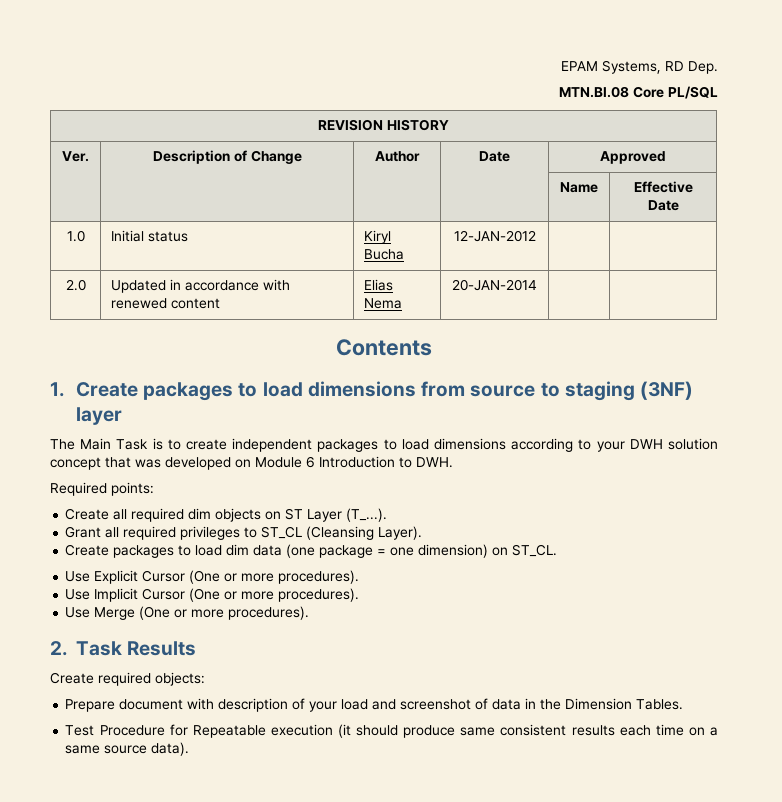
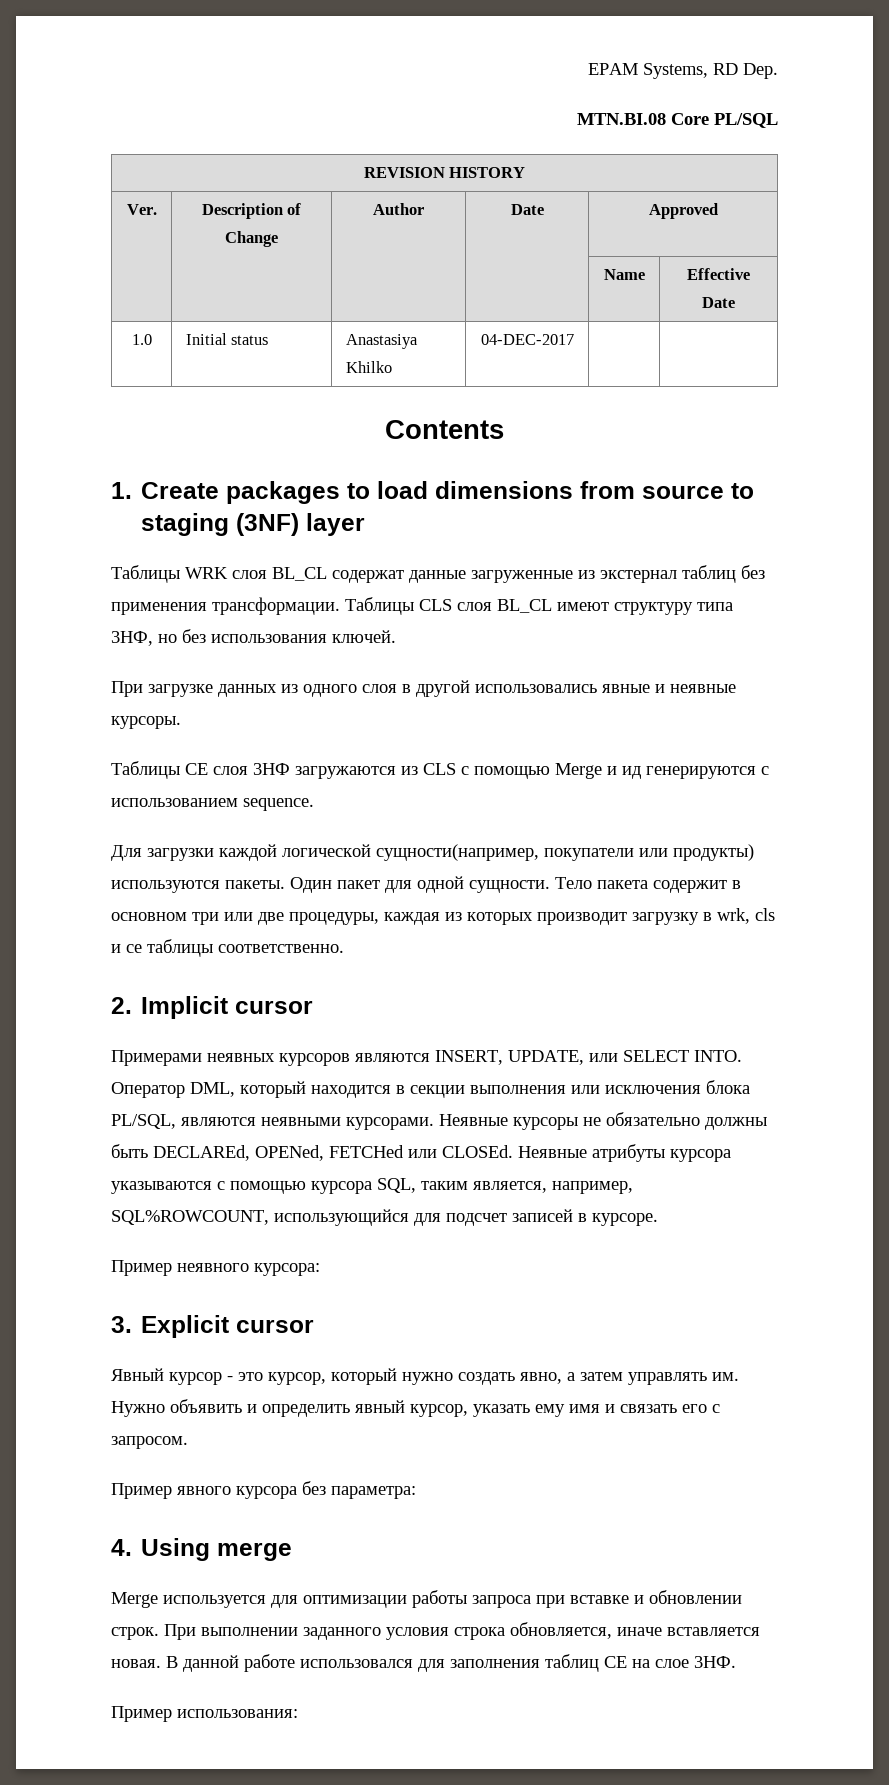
- 1.0 | Initial status | Kiryl Bucha | 12-JAN-2012 | |
- 2.0 | Updated in accordance with renewed content | Elias Nema | 20-JAN-2014 | |
+ 1.0 | Initial status | Anastasiya Khilko | 04-DEC-2017 | |
- The Main Task is to create independent packages to load dimensions according to your DWH solution concept that was developed on Module 6 Introduction to DWH.
- Required points:
- Create all required dim objects on ST Layer (T_...).
- Grant all required privileges to ST_CL (Cleansing Layer).
- Create packages to load dim data (one package = one dimension) on ST_CL.
- Use Explicit Cursor (One or more procedures).
- Use Implicit Cursor (One or more procedures).
- Use Merge (One or more procedures).
- 2. Task Results
- Create required objects:
- Prepare document with description of your load and screenshot of data in the Dimension Tables.
- Test Procedure for Repeatable execution (it should produce same consistent results each time on a same source data).
+ Таблицы WRK слоя BL_CL содержат данные загруженные из экстернал таблиц без применения трансформации. Таблицы CLS слоя BL_CL имеют структуру типа 3НФ, но без использования ключей.
+ При загрузке данных из одного слоя в другой использовались явные и неявные курсоры.
+ Таблицы CE слоя 3НФ загружаются из CLS с помощью Merge и ид генерируются с использованием sequence.
+ Для загрузки каждой логической сущности(например, покупатели или продукты) используются пакеты. Один пакет для одной сущности. Тело пакета содержит в основном три или две процедуры, каждая из которых производит загрузку в wrk, cls и ce таблицы соответственно.
+ 2. Implicit cursor
+ Примерами неявных курсоров являются INSERT, UPDATE, или SELECT INTO. Оператор DML, который находится в секции выполнения или исключения блока PL/SQL, являются неявными курсорами. Неявные курсоры не обязательно должны быть DECLAREd, OPENed, FETCHed или CLOSEd. Неявные атрибуты курсора указываются с помощью курсора SQL, таким является, например, SQL%ROWCOUNT, использующийся для подсчет записей в курсоре.
+ Пример неявного курсора:
+ 3. Explicit cursor
+ Явный курсор - это курсор, который нужно создать явно, а затем управлять им. Нужно объявить и определить явный курсор, указать ему имя и связать его с запросом.
+ Пример явного курсора без параметра:
+ 4. Using merge
+ Merge используется для оптимизации работы запроса при вставке и обновлении строк. При выполнении заданного условия строка обновляется, иначе вставляется новая. В данной работе использовался для заполнения таблиц CE на слое 3НФ.
+ Пример использования:

